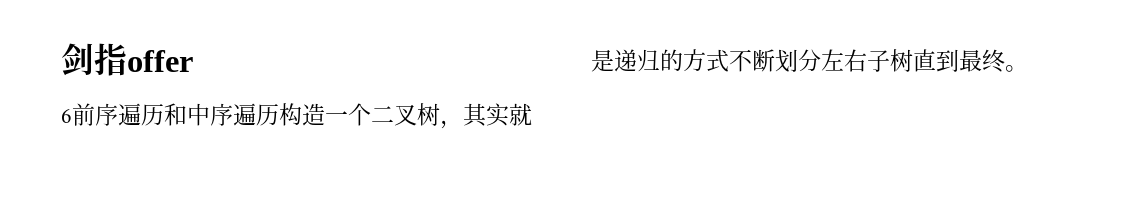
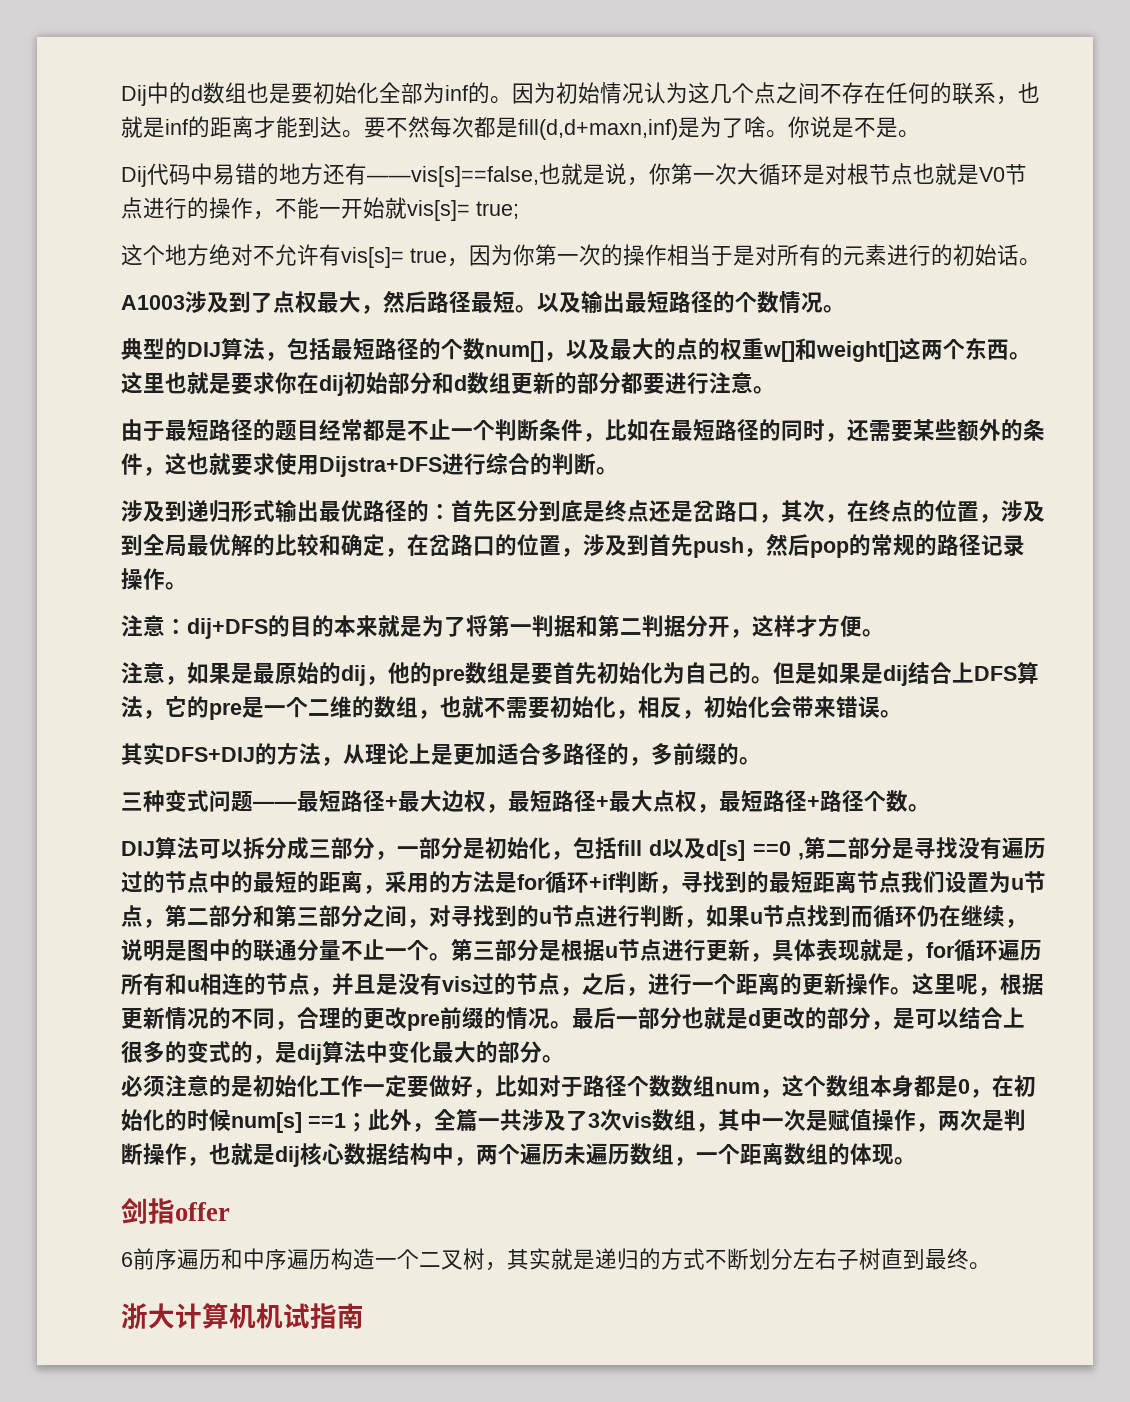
+ Dij中的d数组也是要初始化全部为inf的。因为初始情况认为这几个点之间不存在任何的联系，也就是inf的距离才能到达。要不然每次都是fill(d,d+maxn,inf)是为了啥。你说是不是。
+ Dij代码中易错的地方还有——vis[s]==false,也就是说，你第一次大循环是对根节点也就是V0节点进行的操作，不能一开始就vis[s]= true;
+ 这个地方绝对不允许有vis[s]= true，因为你第一次的操作相当于是对所有的元素进行的初始话。
+ A1003涉及到了点权最大，然后路径最短。以及输出最短路径的个数情况。
+ 典型的DIJ算法，包括最短路径的个数num[]，以及最大的点的权重w[]和weight[]这两个东西。这里也就是要求你在dij初始部分和d数组更新的部分都要进行注意。
+ 由于最短路径的题目经常都是不止一个判断条件，比如在最短路径的同时，还需要某些额外的条件，这也就要求使用Dijstra+DFS进行综合的判断。
+ 涉及到递归形式输出最优路径的：首先区分到底是终点还是岔路口，其次，在终点的位置，涉及到全局最优解的比较和确定，在岔路口的位置，涉及到首先push，然后pop的常规的路径记录操作。
+ 注意：dij+DFS的目的本来就是为了将第一判据和第二判据分开，这样才方便。
+ 注意，如果是最原始的dij，他的pre数组是要首先初始化为自己的。但是如果是dij结合上DFS算法，它的pre是一个二维的数组，也就不需要初始化，相反，初始化会带来错误。
+ 其实DFS+DIJ的方法，从理论上是更加适合多路径的，多前缀的。
+ 三种变式问题——最短路径+最大边权，最短路径+最大点权，最短路径+路径个数。
+ DIJ算法可以拆分成三部分，一部分是初始化，包括fill d以及d[s] ==0 ,第二部分是寻找没有遍历过的节点中的最短的距离，采用的方法是for循环+if判断，寻找到的最短距离节点我们设置为u节点，第二部分和第三部分之间，对寻找到的u节点进行判断，如果u节点找到而循环仍在继续，说明是图中的联通分量不止一个。第三部分是根据u节点进行更新，具体表现就是，for循环遍历所有和u相连的节点，并且是没有vis过的节点，之后，进行一个距离的更新操作。这里呢，根据更新情况的不同，合理的更改pre前缀的情况。最后一部分也就是d更改的部分，是可以结合上很多的变式的，是dij算法中变化最大的部分。
+ 必须注意的是初始化工作一定要做好，比如对于路径个数数组num，这个数组本身都是0，在初始化的时候num[s] ==1；此外，全篇一共涉及了3次vis数组，其中一次是赋值操作，两次是判断操作，也就是dij核心数据结构中，两个遍历未遍历数组，一个距离数组的体现。
+ 浙大计算机机试指南

